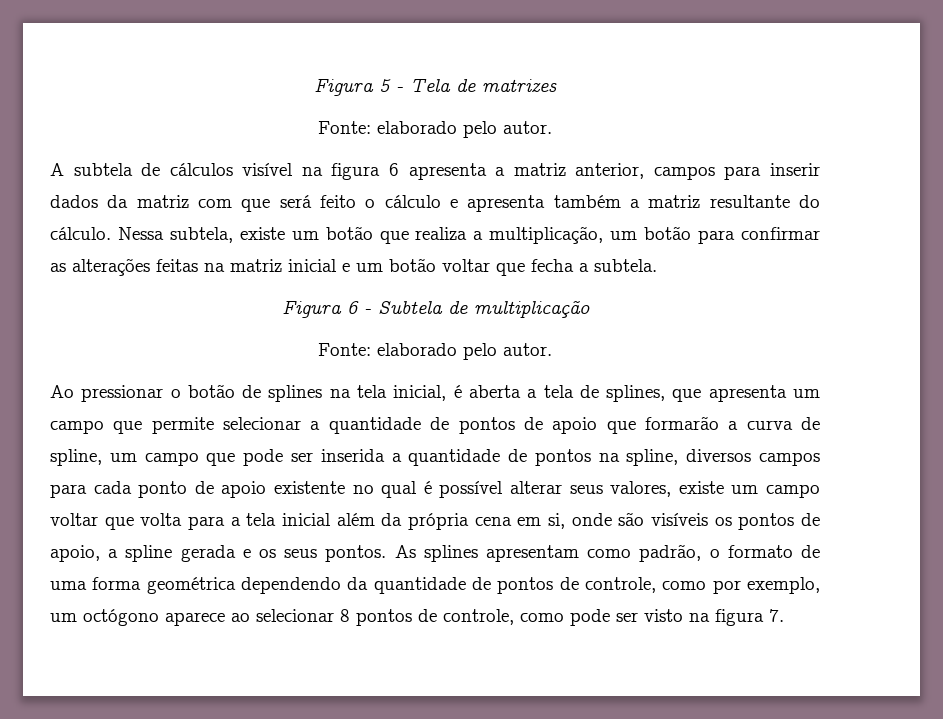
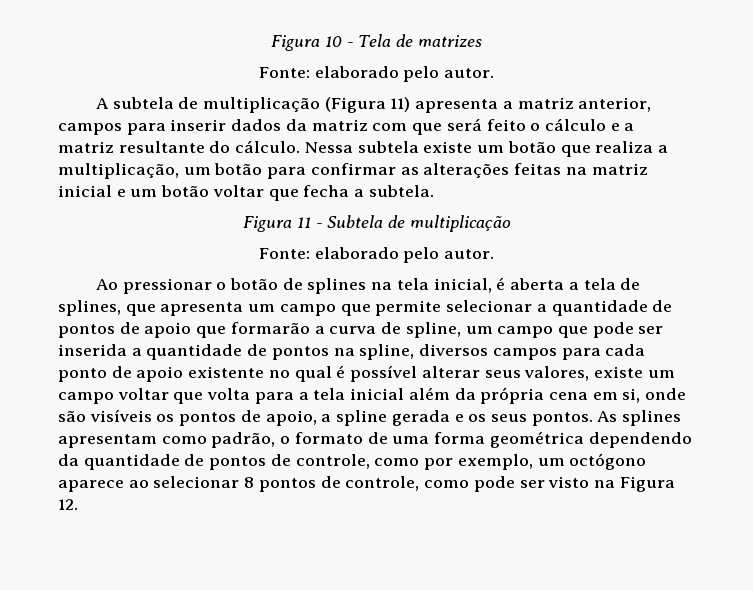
- Figura 5 - Tela de matrizes
+ Figura 10 - Tela de matrizes
- A subtela de cálculos visível na figura 6 apresenta a matriz anterior, campos para inserir dados da matriz com que será feito o cálculo e apresenta também a matriz resultante do cálculo.
+ A subtela de multiplicação (Figura 11) apresenta a matriz anterior, campos para inserir dados da matriz com que será feito o cálculo e a matriz resultante do cálculo.
- Nessa subtela, existe um botão que realiza a multiplicação, um botão para confirmar as alterações feitas na matriz inicial e um botão voltar que fecha a subtela.
+ Nessa subtela existe um botão que realiza a multiplicação, um botão para confirmar as alterações feitas na matriz inicial e um botão voltar que fecha a subtela.
- Figura 6 - Subtela de multiplicação
+ Figura 11 - Subtela de multiplicação
- As splines apresentam como padrão, o formato de uma forma geométrica dependendo da quantidade de pontos de controle, como por exemplo, um octógono aparece ao selecionar 8 pontos de controle, como pode ser visto na figura 7.
+ As splines apresentam como padrão, o formato de uma forma geométrica dependendo da quantidade de pontos de controle, como por exemplo, um octógono aparece ao selecionar 8 pontos de controle, como pode ser visto na Figura 12.

